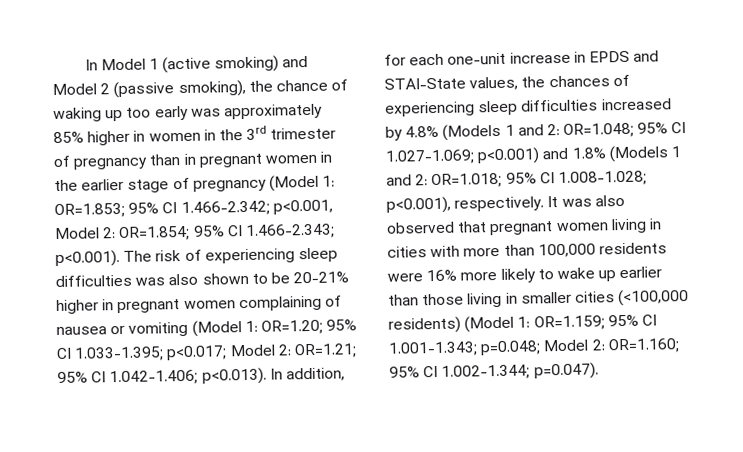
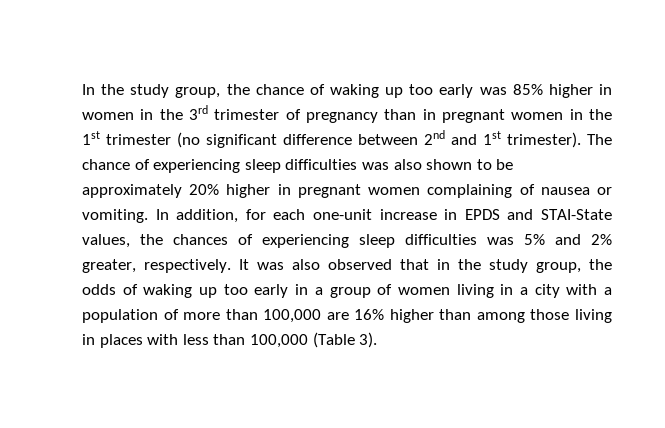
- In Model 1 (active smoking) and Model 2 (passive smoking), the chance of waking up too early was approximately 85% higher in women in the 3rd trimester of pregnancy than in pregnant women in the earlier stage of pregnancy (Model 1: OR=1.853; 95% CI 1.466-2.342; p<0.001, Model 2: OR=1.854; 95% CI 1.466-2.343; p<0.001). The risk of experiencing sleep difficulties was also shown to be 20-21% higher in pregnant women complaining of nausea or vomiting (Model 1: OR=1.20; 95% CI 1.033-1.395; p<0.017; Model 2: OR=1.21; 95% CI 1.042-1.406; p<0.013). In addition, for each one-unit increase in EPDS and STAI-State values, the chances of experiencing sleep difficulties increased by 4.8% (Models 1 and 2: OR=1.048; 95% CI 1.027-1.069; p<0.001) and 1.8% (Models 1 and 2: OR=1.018; 95% CI 1.008-1.028; p<0.001), respectively.
+ In the study group, the chance of waking up too early was 85% higher in women in the 3rd trimester of pregnancy than in pregnant women in the 1st trimester (no significant difference between 2nd and 1st trimester). The chance of experiencing sleep difficulties was also shown to be approximately 20% higher in pregnant women complaining of nausea or vomiting. In addition, for each one-unit increase in EPDS and STAI-State values, the chances of experiencing sleep difficulties was 5% and 2% greater, respectively.
- It was also observed that pregnant women living in cities with more than 100,000 residents were 16% more likely to wake up earlier than those living in smaller cities (<100,000 residents) (Model 1: OR=1.159; 95% CI 1.001-1.343; p=0.048; Model 2: OR=1.160; 95% CI 1.002-1.344; p=0.047).
+ It was also observed that in the study group, the odds of waking up too early in a group of women living in a city with a population of more than 100,000 are 16% higher than among those living in places with less than 100,000 (Table 3).

